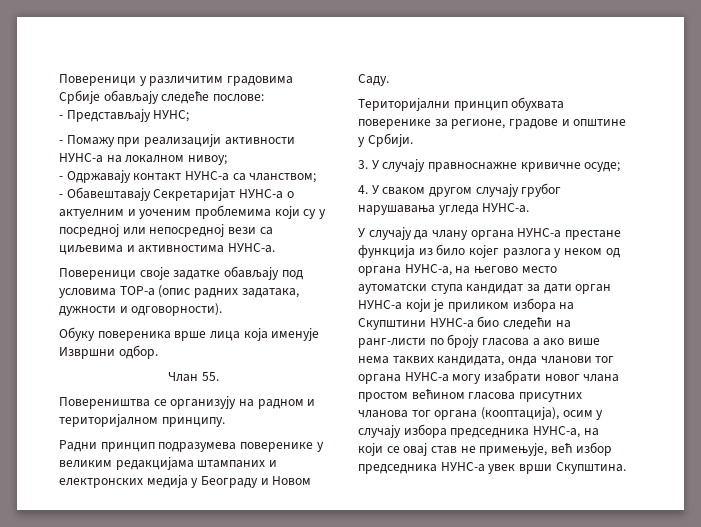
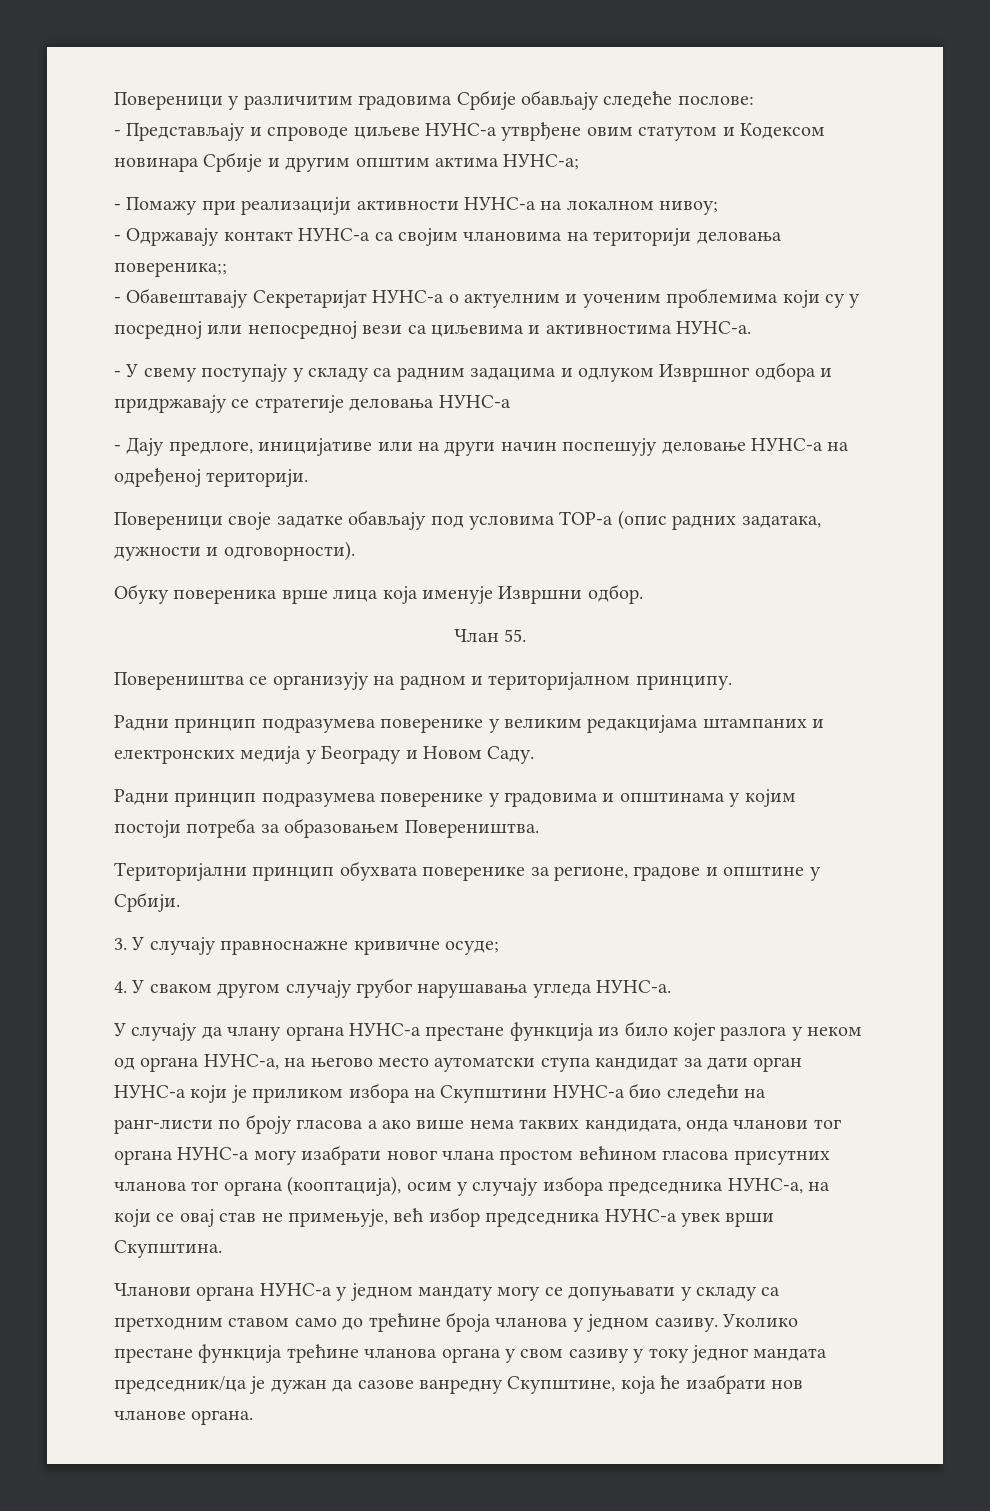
- - Представљају НУНС;
+ - Представљају и спроводе циљеве НУНС-а утврђене овим статутом и Кодексом новинара Србије и другим општим актима НУНС-а;
- - Одржавају контакт НУНС-а са чланством;
+ - Одржавају контакт НУНС-а са својим члановима на територији деловања повереника;;
+ - У свему поступају у складу са радним задацима и одлуком Извршног одбора и придржавају се стратегије деловања НУНС-а
+ - Дају предлоге, иницијативе или на други начин поспешују деловање НУНС-а на одређеној територији.
+ Радни принцип подразумева поверенике у градовима и општинама у којим постоји потреба за образовањем Повереништва.
+ Чланови органа НУНС-а у једном мандату могу се допуњавати у складу са претходним ставом само до трећине броја чланова у једном сазиву. Уколико престане функција трећине чланова органа у свом сазиву у току једног мандата председник/ца је дужан да сазове ванредну Скупштине, која ће изабрати нов чланове органа.

